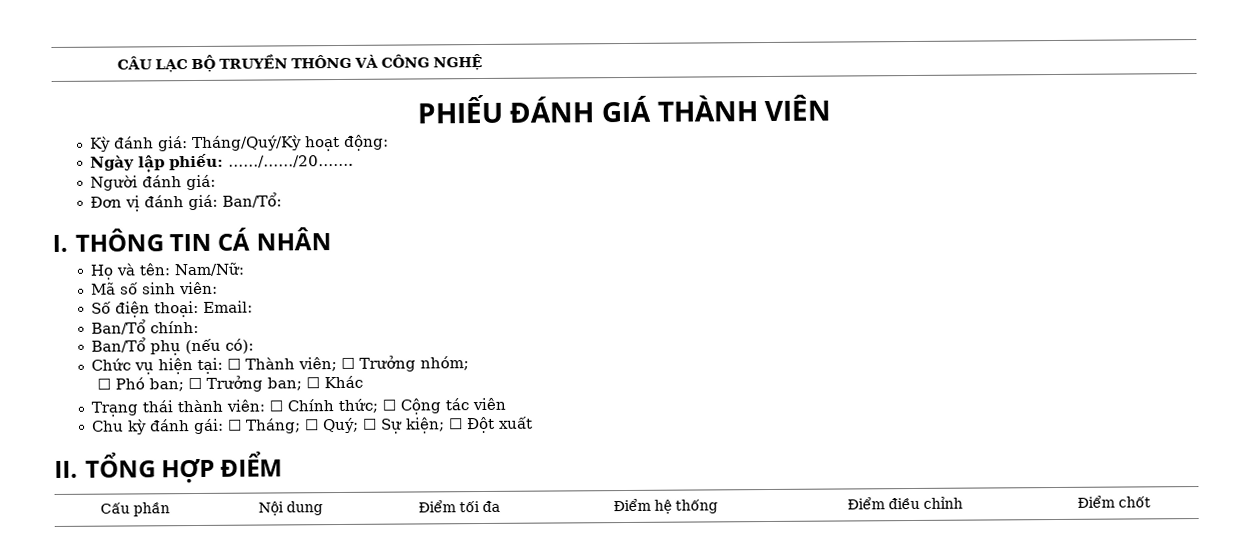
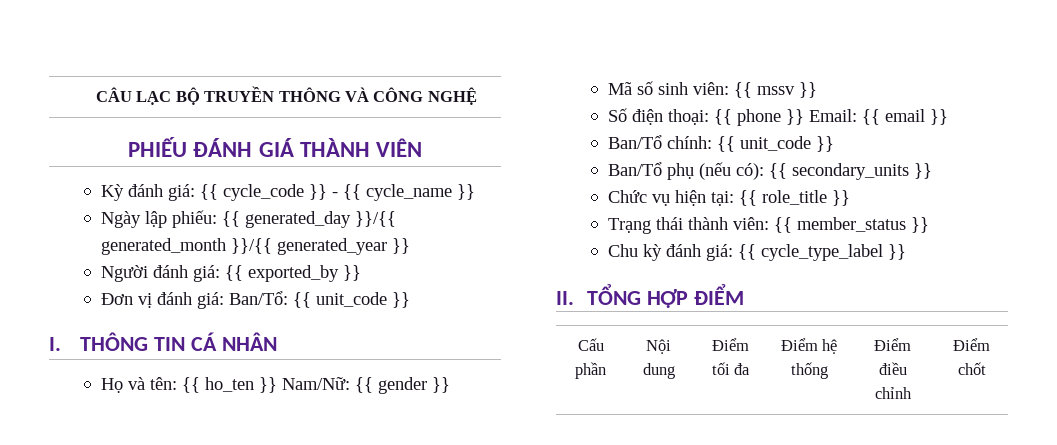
- Kỳ đánh giá: Tháng/Quý/Kỳ hoạt động:
- Ngày lập phiếu: ……/……/20…….
+ Kỳ đánh giá: {{ cycle_code }} - {{ cycle_name }}
+ Ngày lập phiếu: {{ generated_day }}/{{ generated_month }}/{{ generated_year }}
- Người đánh giá:
+ Người đánh giá: {{ exported_by }}
- Đơn vị đánh giá: Ban/Tổ:
+ Đơn vị đánh giá: Ban/Tổ: {{ unit_code }}
- Họ và tên: Nam/Nữ:
+ Họ và tên: {{ ho_ten }} Nam/Nữ: {{ gender }}
- Mã số sinh viên:
+ Mã số sinh viên: {{ mssv }}
- Số điện thoại: Email:
+ Số điện thoại: {{ phone }} Email: {{ email }}
- Ban/Tổ chính:
+ Ban/Tổ chính: {{ unit_code }}
- Ban/Tổ phụ (nếu có):
+ Ban/Tổ phụ (nếu có): {{ secondary_units }}
- Chức vụ hiện tại: ☐ Thành viên; ☐ Trưởng nhóm;
- ☐ Phó ban; ☐ Trưởng ban; ☐ Khác
- Trạng thái thành viên: ☐ Chính thức; ☐ Cộng tác viên
- Chu kỳ đánh gái: ☐ Tháng; ☐ Quý; ☐ Sự kiện; ☐ Đột xuất
+ Chức vụ hiện tại: {{ role_title }}
+ Trạng thái thành viên: {{ member_status }}
+ Chu kỳ đánh giá: {{ cycle_type_label }}

